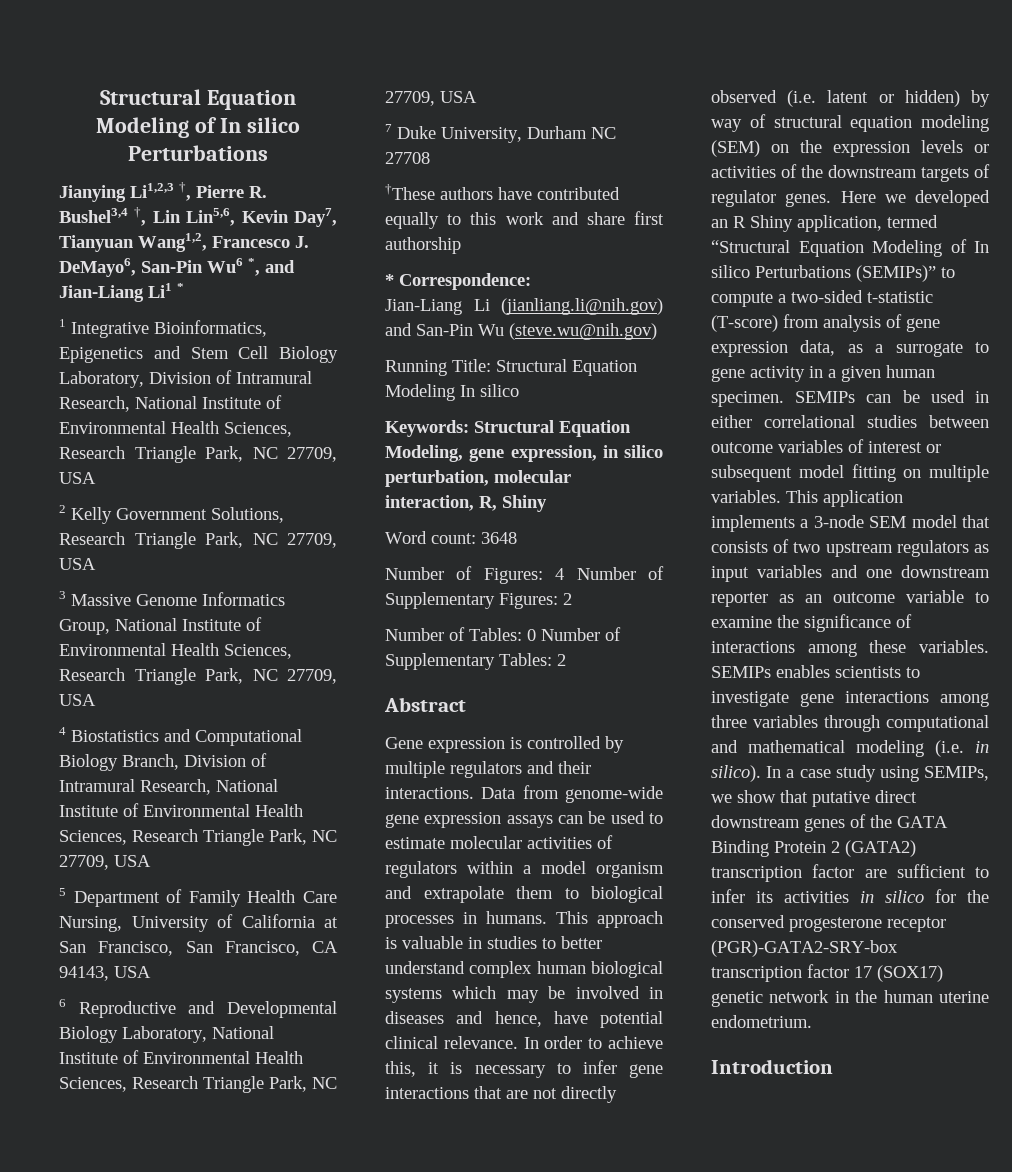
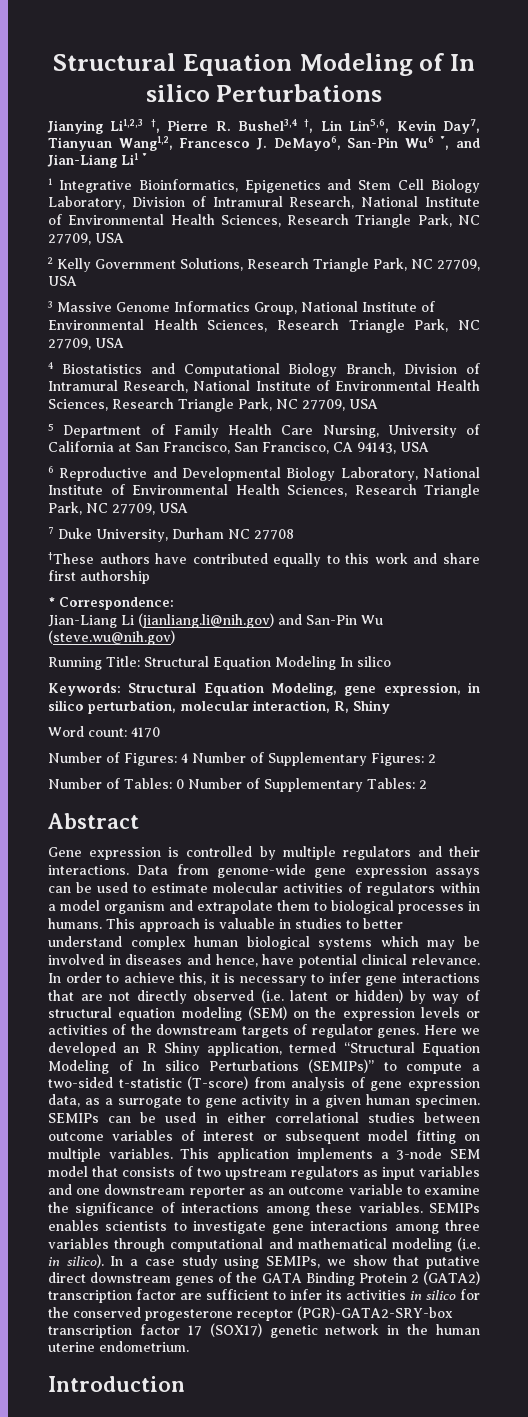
- Word count: 3648
+ Word count: 4170

